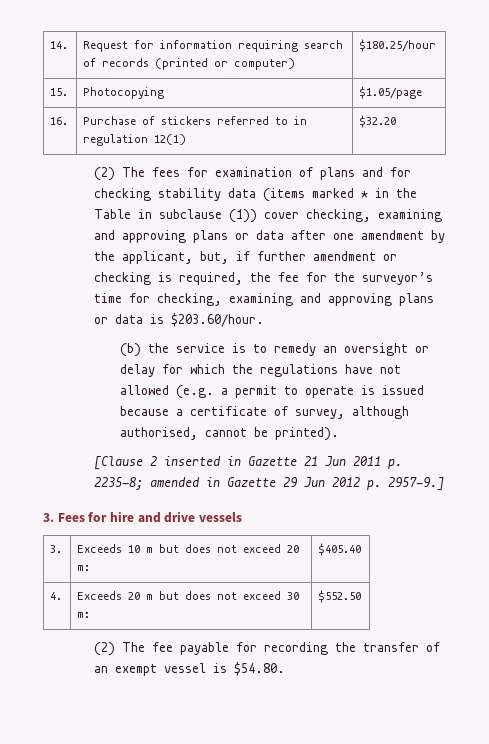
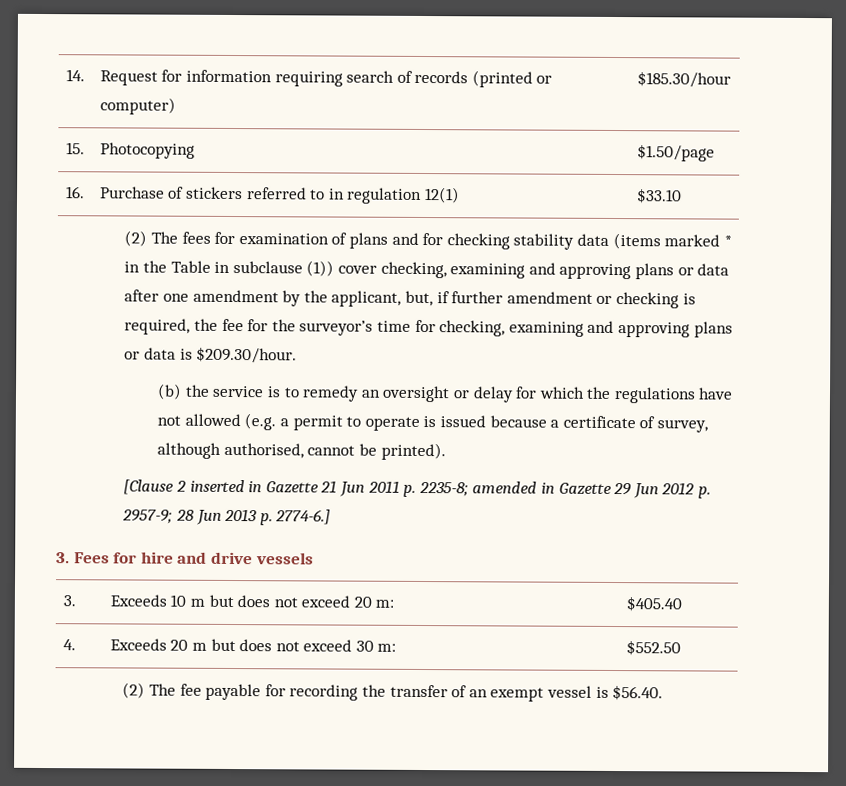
- 14. | Request for information requiring search of records (printed or computer) | $180.25/hour
+ 14. | Request for information requiring search of records (printed or computer) | $185.30/hour
- 15. | Photocopying | $1.05/page
+ 15. | Photocopying | $1.50/page
- 16. | Purchase of stickers referred to in regulation 12(1) | $32.20
+ 16. | Purchase of stickers referred to in regulation 12(1) | $33.10
- (2) The fees for examination of plans and for checking stability data (items marked * in the Table in subclause (1)) cover checking, examining and approving plans or data after one amendment by the applicant, but, if further amendment or checking is required, the fee for the surveyor’s time for checking, examining and approving plans or data is $203.60/hour.
+ (2) The fees for examination of plans and for checking stability data (items marked * in the Table in subclause (1)) cover checking, examining and approving plans or data after one amendment by the applicant, but, if further amendment or checking is required, the fee for the surveyor’s time for checking, examining and approving plans or data is $209.30/hour.
- [Clause 2 inserted in Gazette 21 Jun 2011 p. 2235-8; amended in Gazette 29 Jun 2012 p. 2957-9.]
+ [Clause 2 inserted in Gazette 21 Jun 2011 p. 2235-8; amended in Gazette 29 Jun 2012 p. 2957-9; 28 Jun 2013 p. 2774-6.]
- (2) The fee payable for recording the transfer of an exempt vessel is $54.80.
+ (2) The fee payable for recording the transfer of an exempt vessel is $56.40.

